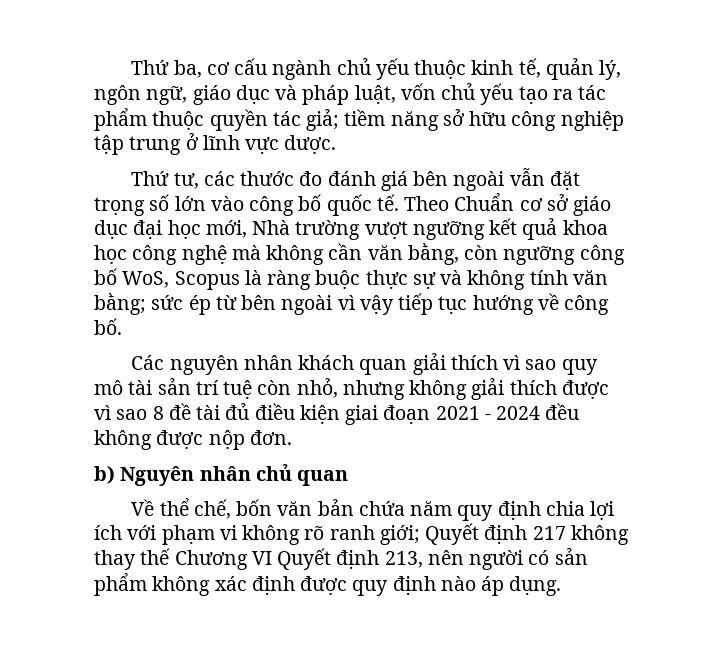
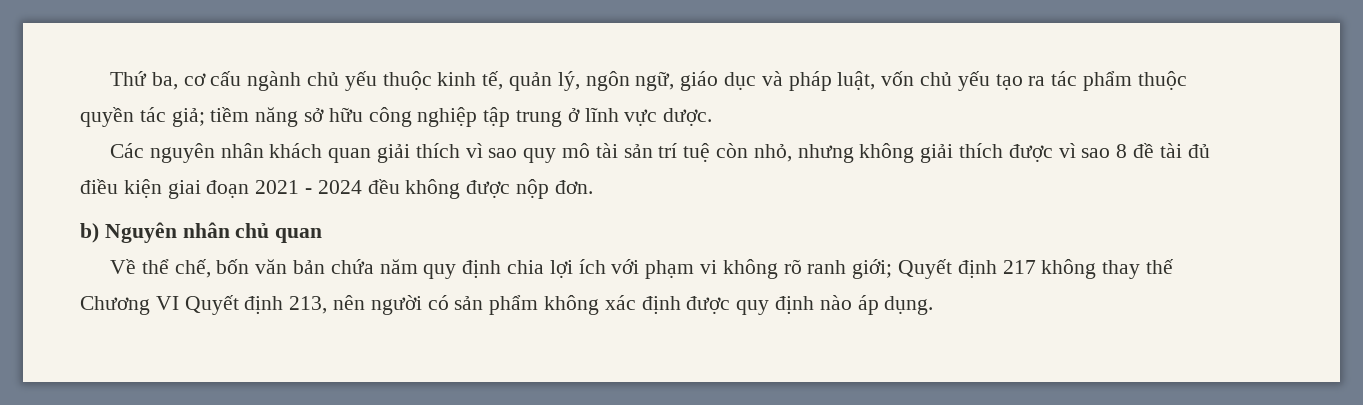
- Thứ tư, các thước đo đánh giá bên ngoài vẫn đặt trọng số lớn vào công bố quốc tế. Theo Chuẩn cơ sở giáo dục đại học mới, Nhà trường vượt ngưỡng kết quả khoa học công nghệ mà không cần văn bằng, còn ngưỡng công bố WoS, Scopus là ràng buộc thực sự và không tính văn bằng; sức ép từ bên ngoài vì vậy tiếp tục hướng về công bố.

